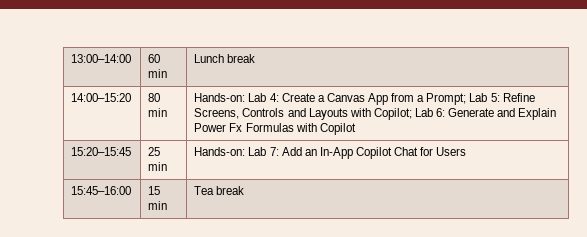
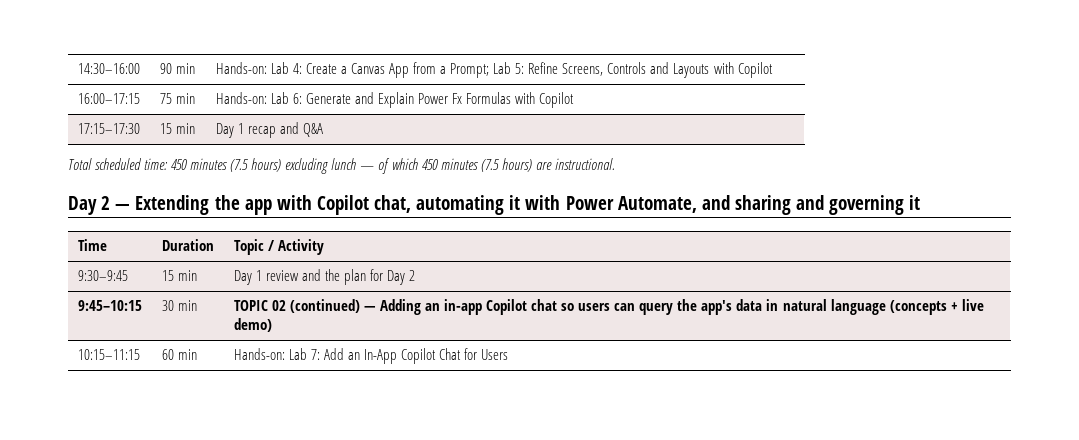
- 13:00–14:00 | 60 min | Lunch break
- 14:00–15:20 | 80 min | Hands-on: Lab 4: Create a Canvas App from a Prompt; Lab 5: Refine Screens, Controls and Layouts with Copilot; Lab 6: Generate and Explain Power Fx Formulas with Copilot
+ 14:30–16:00 | 90 min | Hands-on: Lab 4: Create a Canvas App from a Prompt; Lab 5: Refine Screens, Controls and Layouts with Copilot
+ 16:00–17:15 | 75 min | Hands-on: Lab 6: Generate and Explain Power Fx Formulas with Copilot
- 15:20–15:45 | 25 min | Hands-on: Lab 7: Add an In-App Copilot Chat for Users
+ 17:15–17:30 | 15 min | Day 1 recap and Q&A
+ Total scheduled time: 450 minutes (7.5 hours) excluding lunch — of which 450 minutes (7.5 hours) are instructional.
+ Day 2 — Extending the app with Copilot chat, automating it with Power Automate, and sharing and governing it
+ Time | Duration | Topic / Activity
+ 9:30–9:45 | 15 min | Day 1 review and the plan for Day 2
+ 9:45–10:15 | 30 min | TOPIC 02 (continued) — Adding an in-app Copilot chat so users can query the app's data in natural language (concepts + live demo)
+ 10:15–11:15 | 60 min | Hands-on: Lab 7: Add an In-App Copilot Chat for Users
- 15:45–16:00 | 15 min | Tea break

